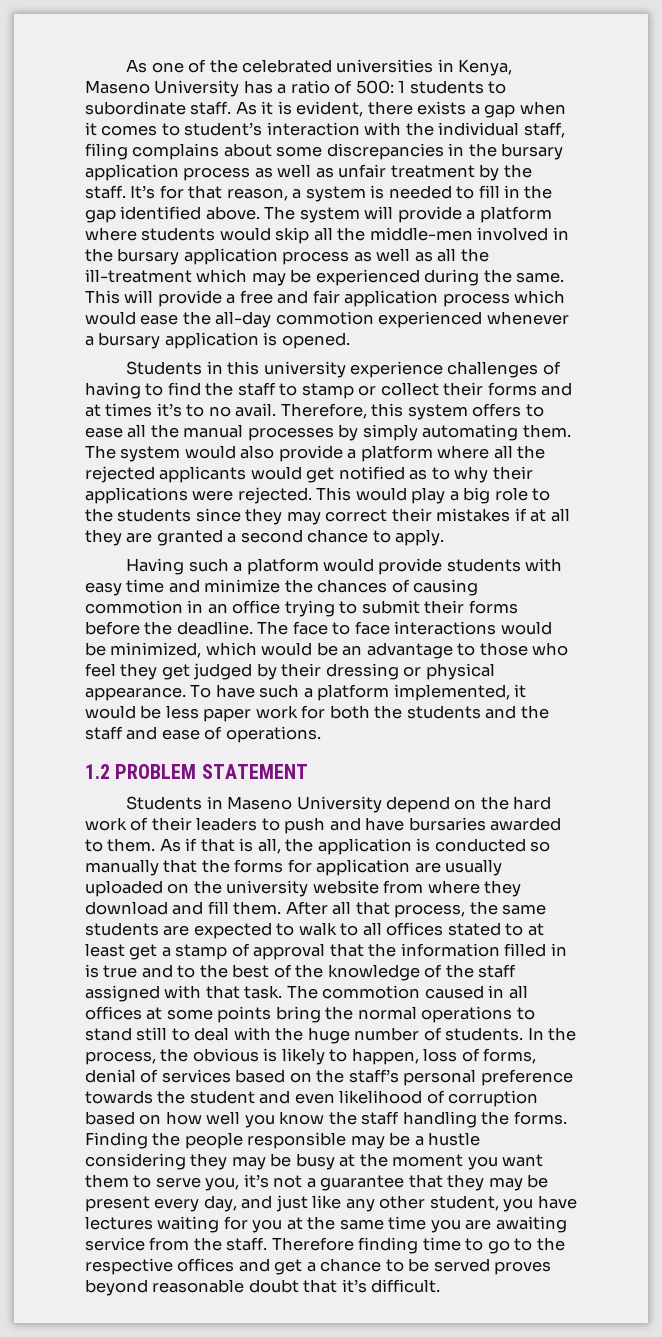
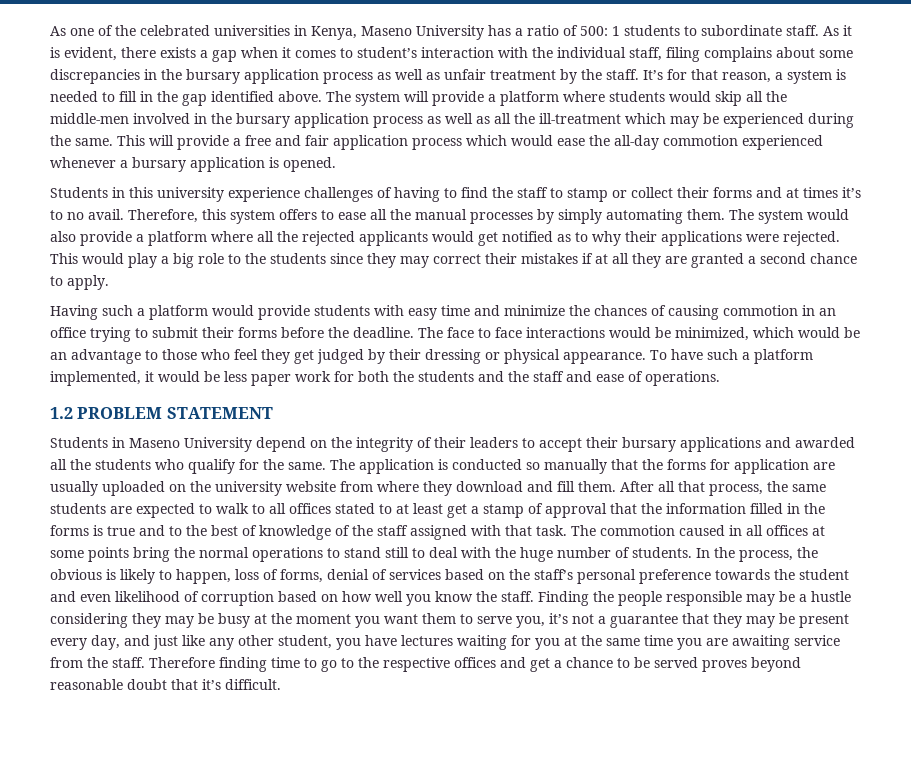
- Students in Maseno University depend on the hard work of their leaders to push and have bursaries awarded to them. As if that is all, the application is conducted so manually that the forms for application are usually uploaded on the university website from where they download and fill them.
+ Students in Maseno University depend on the integrity of their leaders to accept their bursary applications and awarded all the students who qualify for the same. The application is conducted so manually that the forms for application are usually uploaded on the university website from where they download and fill them.
- After all that process, the same students are expected to walk to all offices stated to at least get a stamp of approval that the information filled in is true and to the best of the knowledge of the staff assigned with that task.
+ After all that process, the same students are expected to walk to all offices stated to at least get a stamp of approval that the information filled in the forms is true and to the best of knowledge of the staff assigned with that task.
- In the process, the obvious is likely to happen, loss of forms, denial of services based on the staff’s personal preference towards the student and even likelihood of corruption based on how well you know the staff handling the forms.
+ In the process, the obvious is likely to happen, loss of forms, denial of services based on the staff’s personal preference towards the student and even likelihood of corruption based on how well you know the staff.

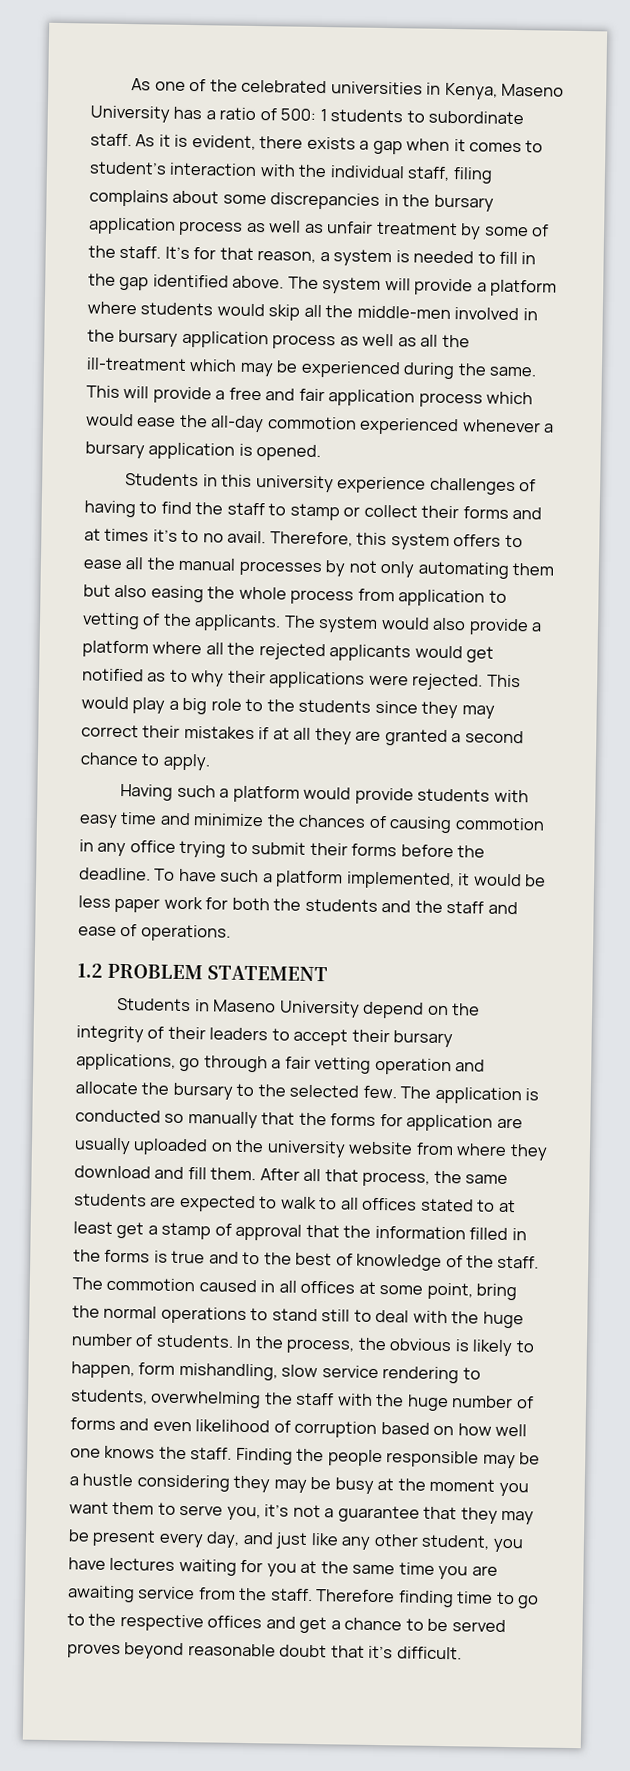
- As it is evident, there exists a gap when it comes to student’s interaction with the individual staff, filing complains about some discrepancies in the bursary application process as well as unfair treatment by the staff.
+ As it is evident, there exists a gap when it comes to student’s interaction with the individual staff, filing complains about some discrepancies in the bursary application process as well as unfair treatment by some of the staff.
- Therefore, this system offers to ease all the manual processes by simply automating them.
+ Therefore, this system offers to ease all the manual processes by not only automating them but also easing the whole process from application to vetting of the applicants.
- Having such a platform would provide students with easy time and minimize the chances of causing commotion in an office trying to submit their forms before the deadline.
+ Having such a platform would provide students with easy time and minimize the chances of causing commotion in any office trying to submit their forms before the deadline.
- The face to face interactions would be minimized, which would be an advantage to those who feel they get judged by their dressing or physical appearance.
- Students in Maseno University depend on the integrity of their leaders to accept their bursary applications and awarded all the students who qualify for the same.
+ Students in Maseno University depend on the integrity of their leaders to accept their bursary applications, go through a fair vetting operation and allocate the bursary to the selected few.
- After all that process, the same students are expected to walk to all offices stated to at least get a stamp of approval that the information filled in the forms is true and to the best of knowledge of the staff assigned with that task.
+ After all that process, the same students are expected to walk to all offices stated to at least get a stamp of approval that the information filled in the forms is true and to the best of knowledge of the staff.
- The commotion caused in all offices at some points bring the normal operations to stand still to deal with the huge number of students.
+ The commotion caused in all offices at some point, bring the normal operations to stand still to deal with the huge number of students.
- In the process, the obvious is likely to happen, loss of forms, denial of services based on the staff’s personal preference towards the student and even likelihood of corruption based on how well you know the staff.
+ In the process, the obvious is likely to happen, form mishandling, slow service rendering to students, overwhelming the staff with the huge number of forms and even likelihood of corruption based on how well one knows the staff.

